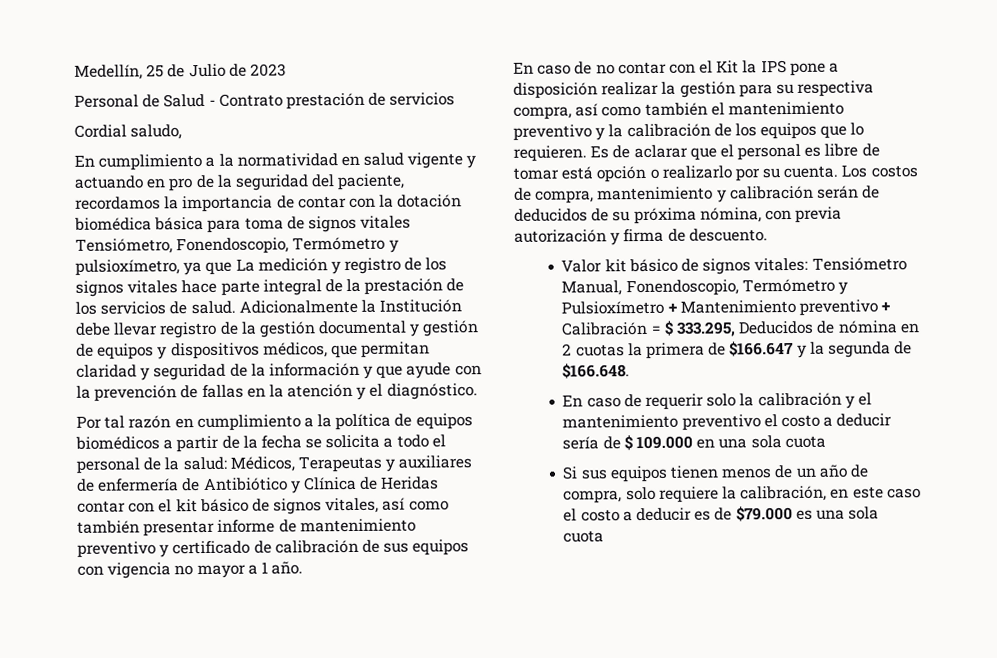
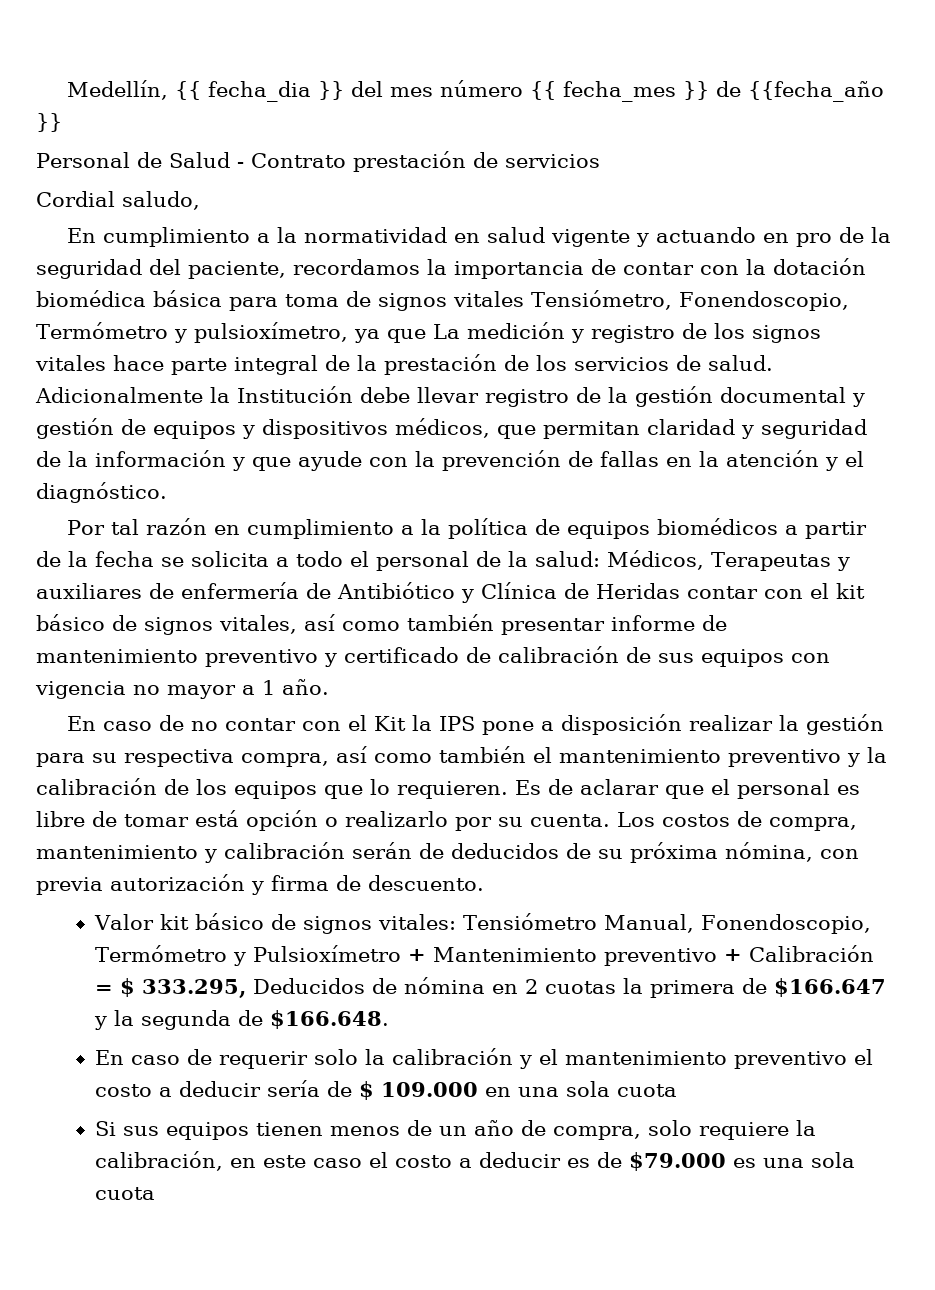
- Medellín, 25 de Julio de 2023
+ Medellín, {{ fecha_dia }} del mes número {{ fecha_mes }} de {{fecha_año }}

